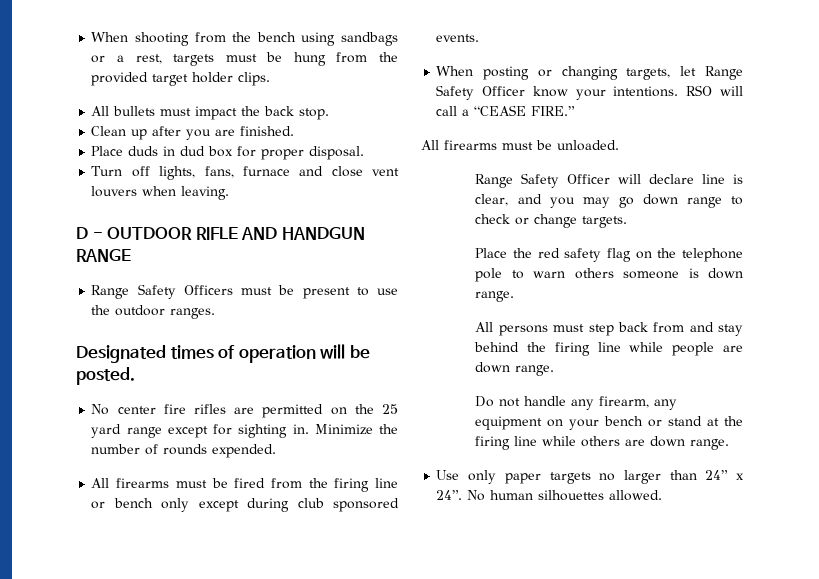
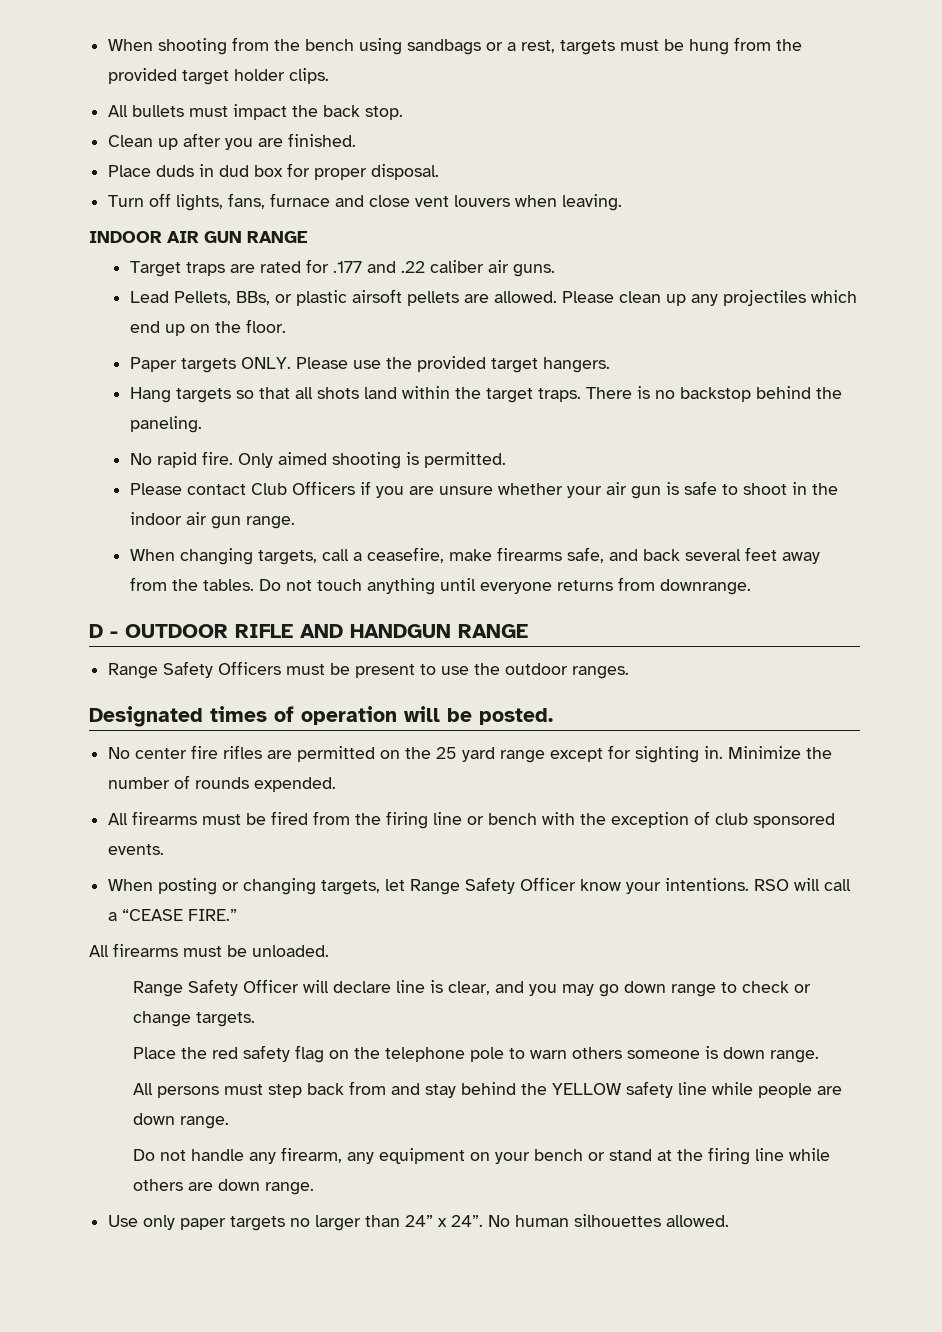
+ INDOOR AIR GUN RANGE
+ Target traps are rated for .177 and .22 caliber air guns.
+ Lead Pellets, BBs, or plastic airsoft pellets are allowed. Please clean up any projectiles which end up on the floor.
+ Paper targets ONLY. Please use the provided target hangers.
+ Hang targets so that all shots land within the target traps. There is no backstop behind the paneling.
+ No rapid fire. Only aimed shooting is permitted.
+ Please contact Club Officers if you are unsure whether your air gun is safe to shoot in the indoor air gun range.
+ When changing targets, call a ceasefire, make firearms safe, and back several feet away from the tables. Do not touch anything until everyone returns from downrange.
- All firearms must be fired from the firing line or bench only except during club sponsored events.
+ All firearms must be fired from the firing line or bench with the exception of club sponsored events.
- All persons must step back from and stay behind the firing line while people are down range.
+ All persons must step back from and stay behind the YELLOW safety line while people are down range.

